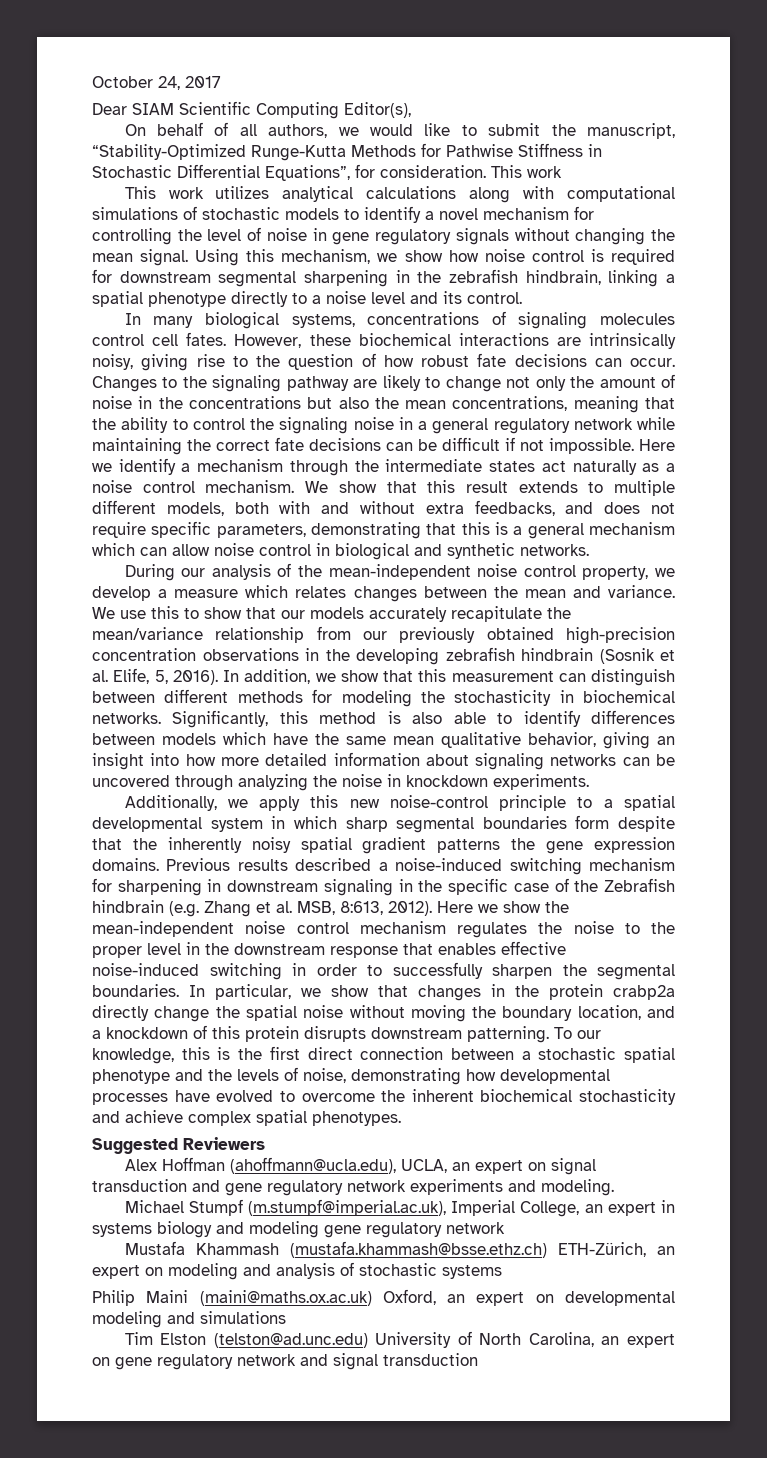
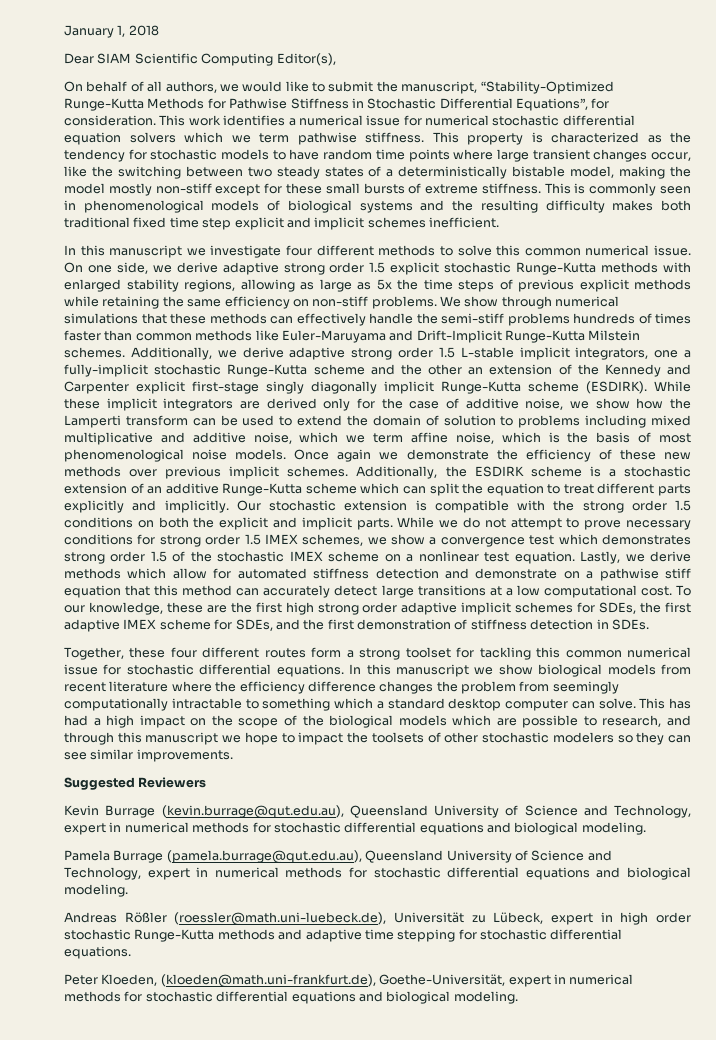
- October 24, 2017
+ January 1, 2018
- On behalf of all authors, we would like to submit the manuscript, “Stability-Optimized Runge-Kutta Methods for Pathwise Stiffness in Stochastic Differential Equations”, for consideration. This work
- This work utilizes analytical calculations along with computational simulations of stochastic models to identify a novel mechanism for controlling the level of noise in gene regulatory signals without changing the mean signal. Using this mechanism, we show how noise control is required for downstream segmental sharpening in the zebrafish hindbrain, linking a spatial phenotype directly to a noise level and its control.
- In many biological systems, concentrations of signaling molecules control cell fates. However, these biochemical interactions are intrinsically noisy, giving rise to the question of how robust fate decisions can occur. Changes to the signaling pathway are likely to change not only the amount of noise in the concentrations but also the mean concentrations, meaning that the ability to control the signaling noise in a general regulatory network while maintaining the correct fate decisions can be difficult if not impossible. Here we identify a mechanism through the intermediate states act naturally as a noise control mechanism. We show that this result extends to multiple different models, both with and without extra feedbacks, and does not require specific parameters, demonstrating that this is a general mechanism which can allow noise control in biological and synthetic networks.
- During our analysis of the mean-independent noise control property, we develop a measure which relates changes between the mean and variance. We use this to show that our models accurately recapitulate the mean/variance relationship from our previously obtained high-precision concentration observations in the developing zebrafish hindbrain (Sosnik et al. Elife, 5, 2016). In addition, we show that this measurement can distinguish between different methods for modeling the stochasticity in biochemical networks. Significantly, this method is also able to identify differences between models which have the same mean qualitative behavior, giving an insight into how more detailed information about signaling networks can be uncovered through analyzing the noise in knockdown experiments.
- Additionally, we apply this new noise-control principle to a spatial developmental system in which sharp segmental boundaries form despite that the inherently noisy spatial gradient patterns the gene expression domains. Previous results described a noise-induced switching mechanism for sharpening in downstream signaling in the specific case of the Zebrafish hindbrain (e.g. Zhang et al. MSB, 8:613, 2012). Here we show the mean-independent noise control mechanism regulates the noise to the proper level in the downstream response that enables effective noise-induced switching in order to successfully sharpen the segmental boundaries. In particular, we show that changes in the protein crabp2a directly change the spatial noise without moving the boundary location, and a knockdown of this protein disrupts downstream patterning. To our knowledge, this is the first direct connection between a stochastic spatial phenotype and the levels of noise, demonstrating how developmental processes have evolved to overcome the inherent biochemical stochasticity and achieve complex spatial phenotypes.
+ On behalf of all authors, we would like to submit the manuscript, “Stability-Optimized Runge-Kutta Methods for Pathwise Stiffness in Stochastic Differential Equations”, for consideration. This work identifies a numerical issue for numerical stochastic differential equation solvers which we term pathwise stiffness. This property is characterized as the tendency for stochastic models to have random time points where large transient changes occur, like the switching between two steady states of a deterministically bistable model, making the model mostly non-stiff except for these small bursts of extreme stiffness. This is commonly seen in phenomenological models of biological systems and the resulting difficulty makes both traditional fixed time step explicit and implicit schemes inefficient.
+ In this manuscript we investigate four different methods to solve this common numerical issue. On one side, we derive adaptive strong order 1.5 explicit stochastic Runge-Kutta methods with enlarged stability regions, allowing as large as 5x the time steps of previous explicit methods while retaining the same efficiency on non-stiff problems. We show through numerical simulations that these methods can effectively handle the semi-stiff problems hundreds of times faster than common methods like Euler-Maruyama and Drift-Implicit Runge-Kutta Milstein schemes. Additionally, we derive adaptive strong order 1.5 L-stable implicit integrators, one a fully-implicit stochastic Runge-Kutta scheme and the other an extension of the Kennedy and Carpenter explicit first-stage singly diagonally implicit Runge-Kutta scheme (ESDIRK). While these implicit integrators are derived only for the case of additive noise, we show how the Lamperti transform can be used to extend the domain of solution to problems including mixed multiplicative and additive noise, which we term affine noise, which is the basis of most phenomenological noise models. Once again we demonstrate the efficiency of these new methods over previous implicit schemes. Additionally, the ESDIRK scheme is a stochastic extension of an additive Runge-Kutta scheme which can split the equation to treat different parts explicitly and implicitly. Our stochastic extension is compatible with the strong order 1.5 conditions on both the explicit and implicit parts. While we do not attempt to prove necessary conditions for strong order 1.5 IMEX schemes, we show a convergence test which demonstrates strong order 1.5 of the stochastic IMEX scheme on a nonlinear test equation. Lastly, we derive methods which allow for automated stiffness detection and demonstrate on a pathwise stiff equation that this method can accurately detect large transitions at a low computational cost. To our knowledge, these are the first high strong order adaptive implicit schemes for SDEs, the first adaptive IMEX scheme for SDEs, and the first demonstration of stiffness detection in SDEs.
+ Together, these four different routes form a strong toolset for tackling this common numerical issue for stochastic differential equations. In this manuscript we show biological models from recent literature where the efficiency difference changes the problem from seemingly computationally intractable to something which a standard desktop computer can solve. This has had a high impact on the scope of the biological models which are possible to research, and through this manuscript we hope to impact the toolsets of other stochastic modelers so they can see similar improvements.
  Suggested Reviewers
- Alex Hoffman (ahoffmann@ucla.edu), UCLA, an expert on signal transduction and gene regulatory network experiments and modeling.
- Michael Stumpf (m.stumpf@imperial.ac.uk), Imperial College, an expert in systems biology and modeling gene regulatory network
- Mustafa Khammash (mustafa.khammash@bsse.ethz.ch) ETH-Zürich, an expert on modeling and analysis of stochastic systems
- Philip Maini (maini@maths.ox.ac.uk) Oxford, an expert on developmental modeling and simulations
- Tim Elston (telston@ad.unc.edu) University of North Carolina, an expert on gene regulatory network and signal transduction
+ Kevin Burrage (kevin.burrage@qut.edu.au), Queensland University of Science and Technology, expert in numerical methods for stochastic differential equations and biological modeling.
+ Pamela Burrage (pamela.burrage@qut.edu.au), Queensland University of Science and Technology, expert in numerical methods for stochastic differential equations and biological modeling.
+ Andreas Rößler (roessler@math.uni-luebeck.de), Universität zu Lübeck, expert in high order stochastic Runge-Kutta methods and adaptive time stepping for stochastic differential equations.
+ Peter Kloeden, (kloeden@math.uni-frankfurt.de), Goethe-Universität, expert in numerical methods for stochastic differential equations and biological modeling.

